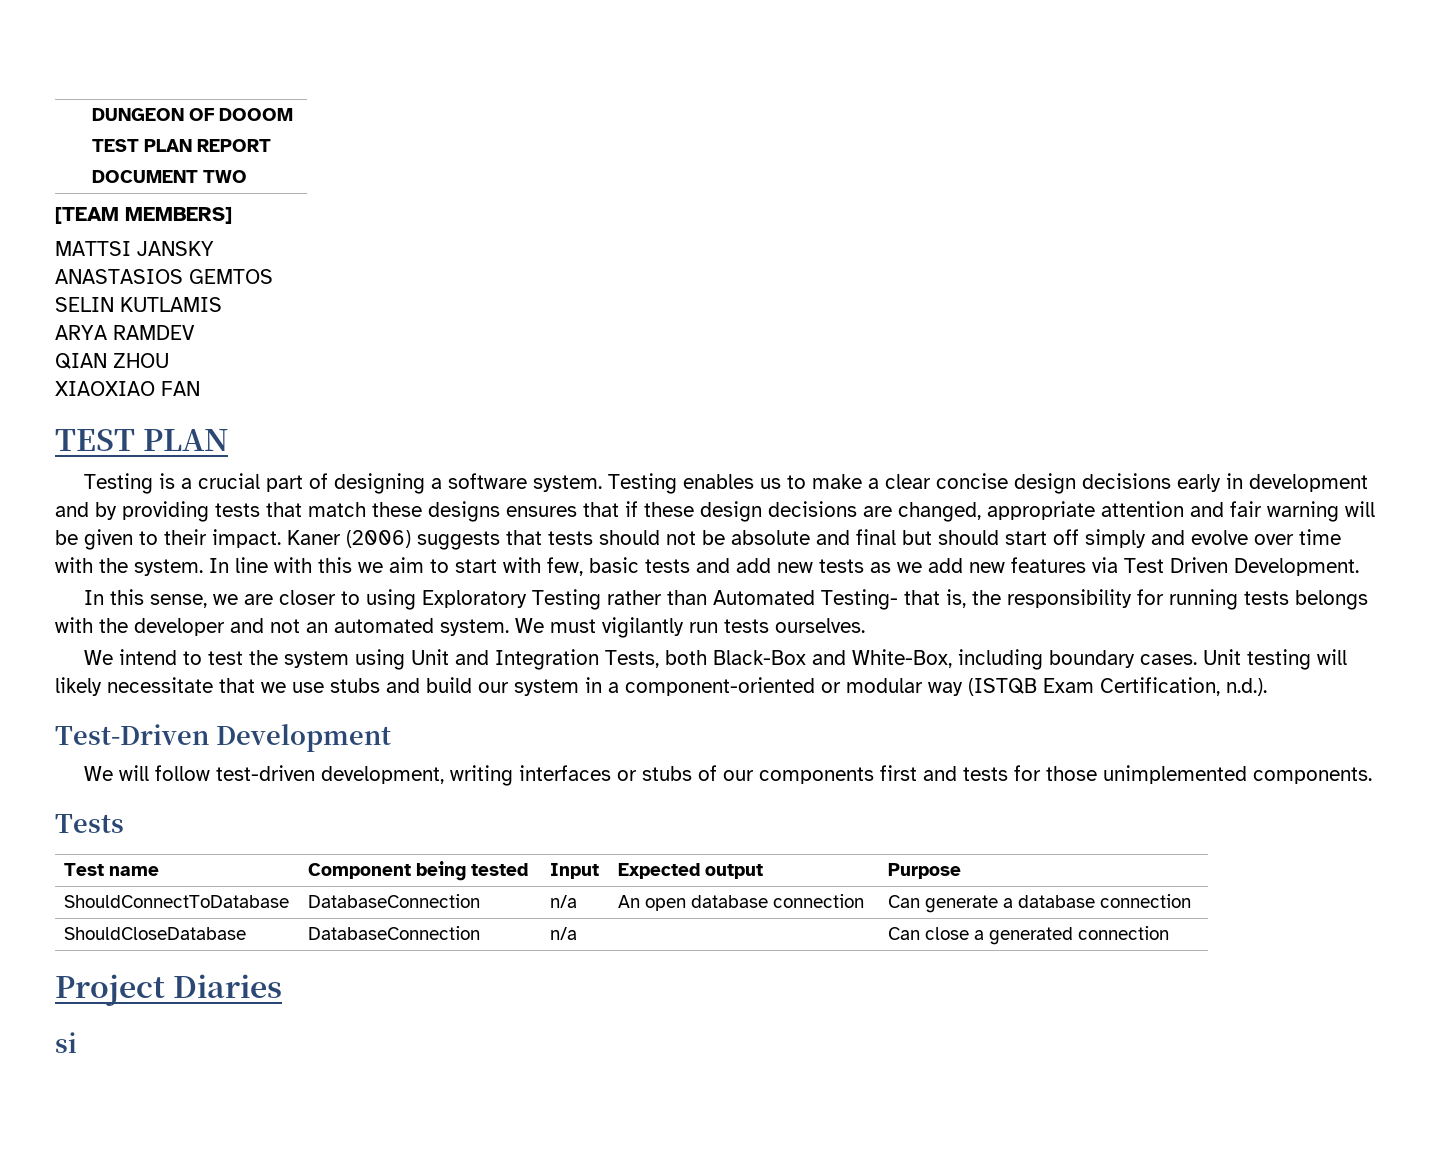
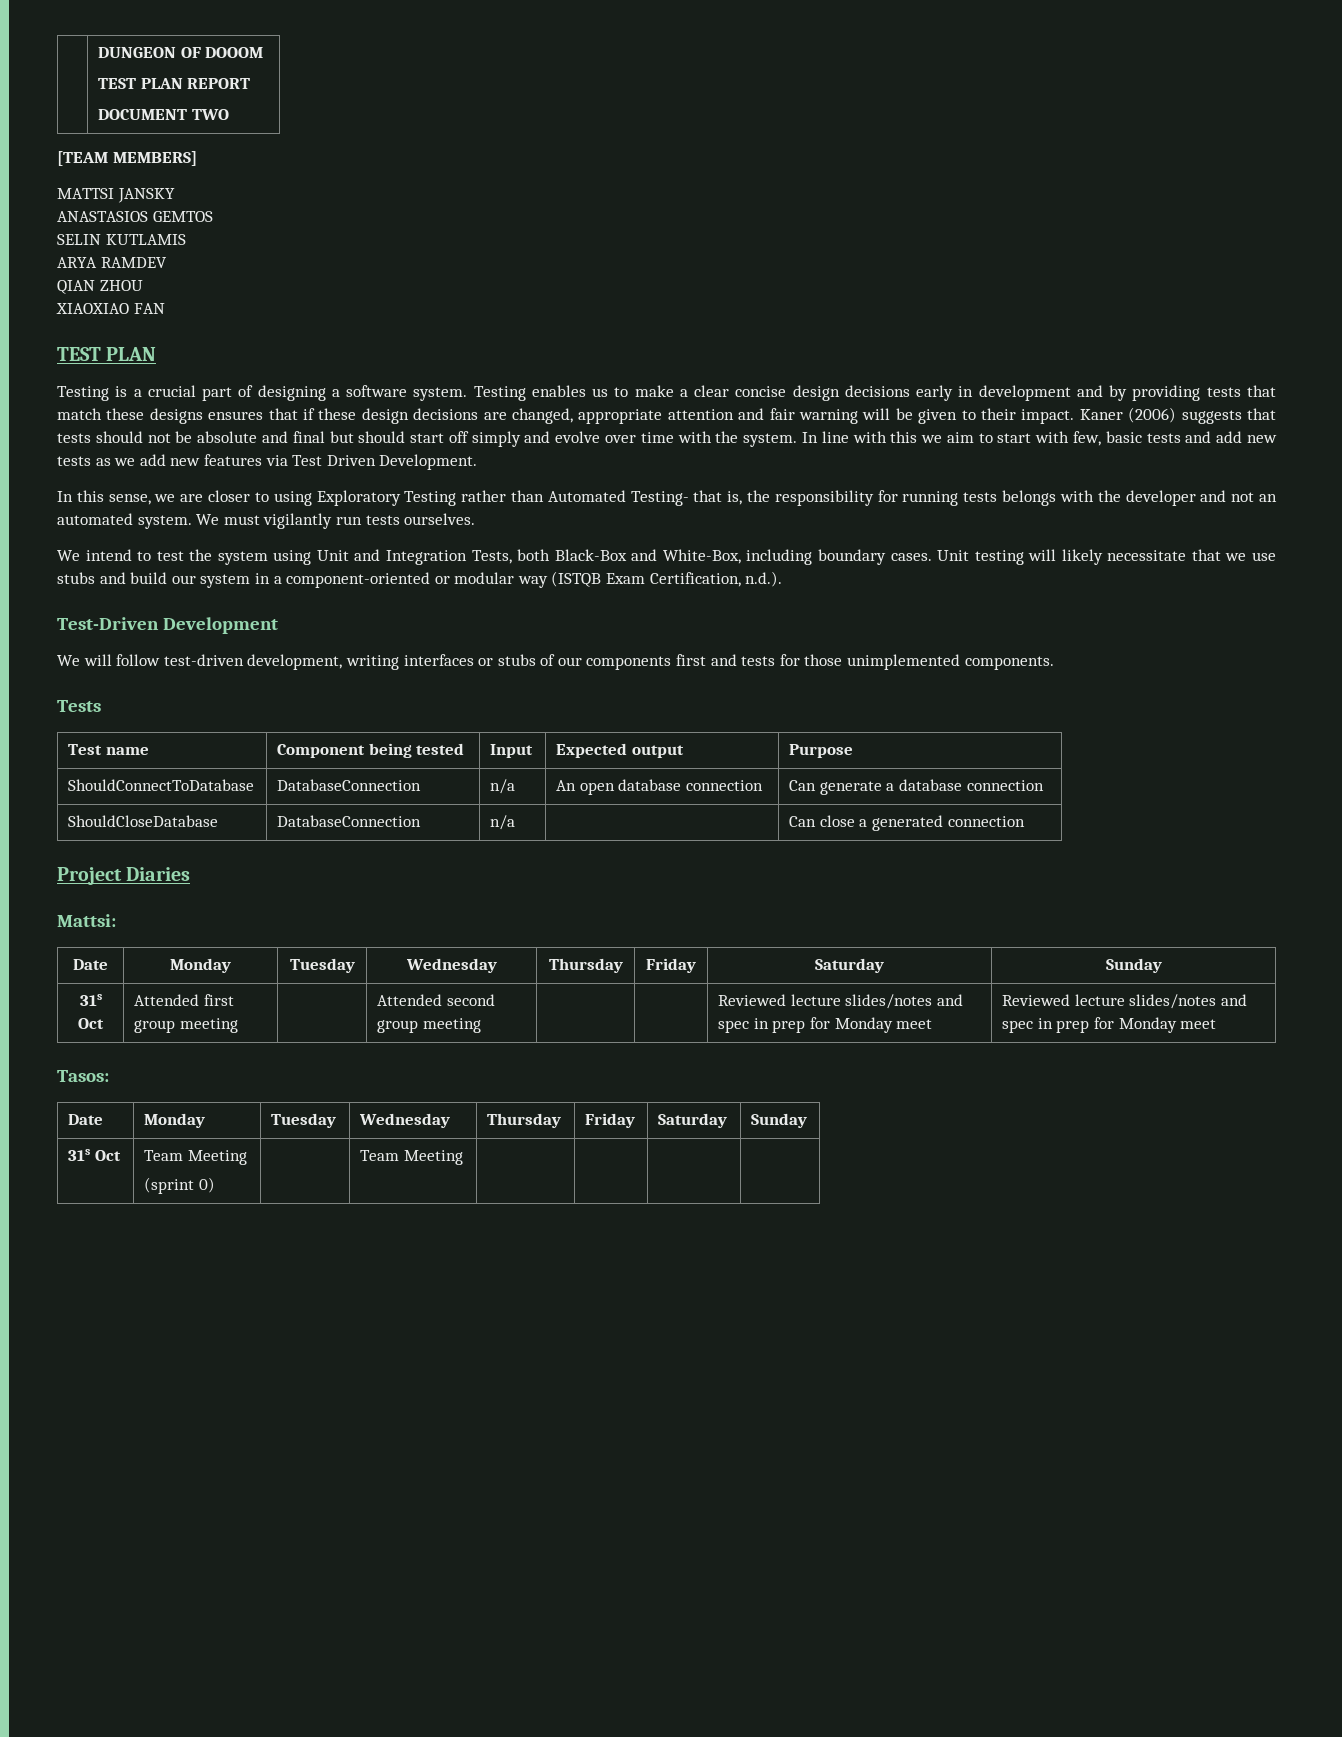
- si
+ Mattsi:
+ Date | Monday | Tuesday | Wednesday | Thursday | Friday | Saturday | Sunday
+ 31s Oct | Attended first group meeting | | Attended second group meeting | | | Reviewed lecture slides/notes and spec in prep for Monday meet | Reviewed lecture slides/notes and spec in prep for Monday meet
+ Tasos:
+ Date | Monday | Tuesday | Wednesday | Thursday | Friday | Saturday | Sunday
+ 31s Oct | Team Meeting
+ (sprint 0) | | Team Meeting | | | |

